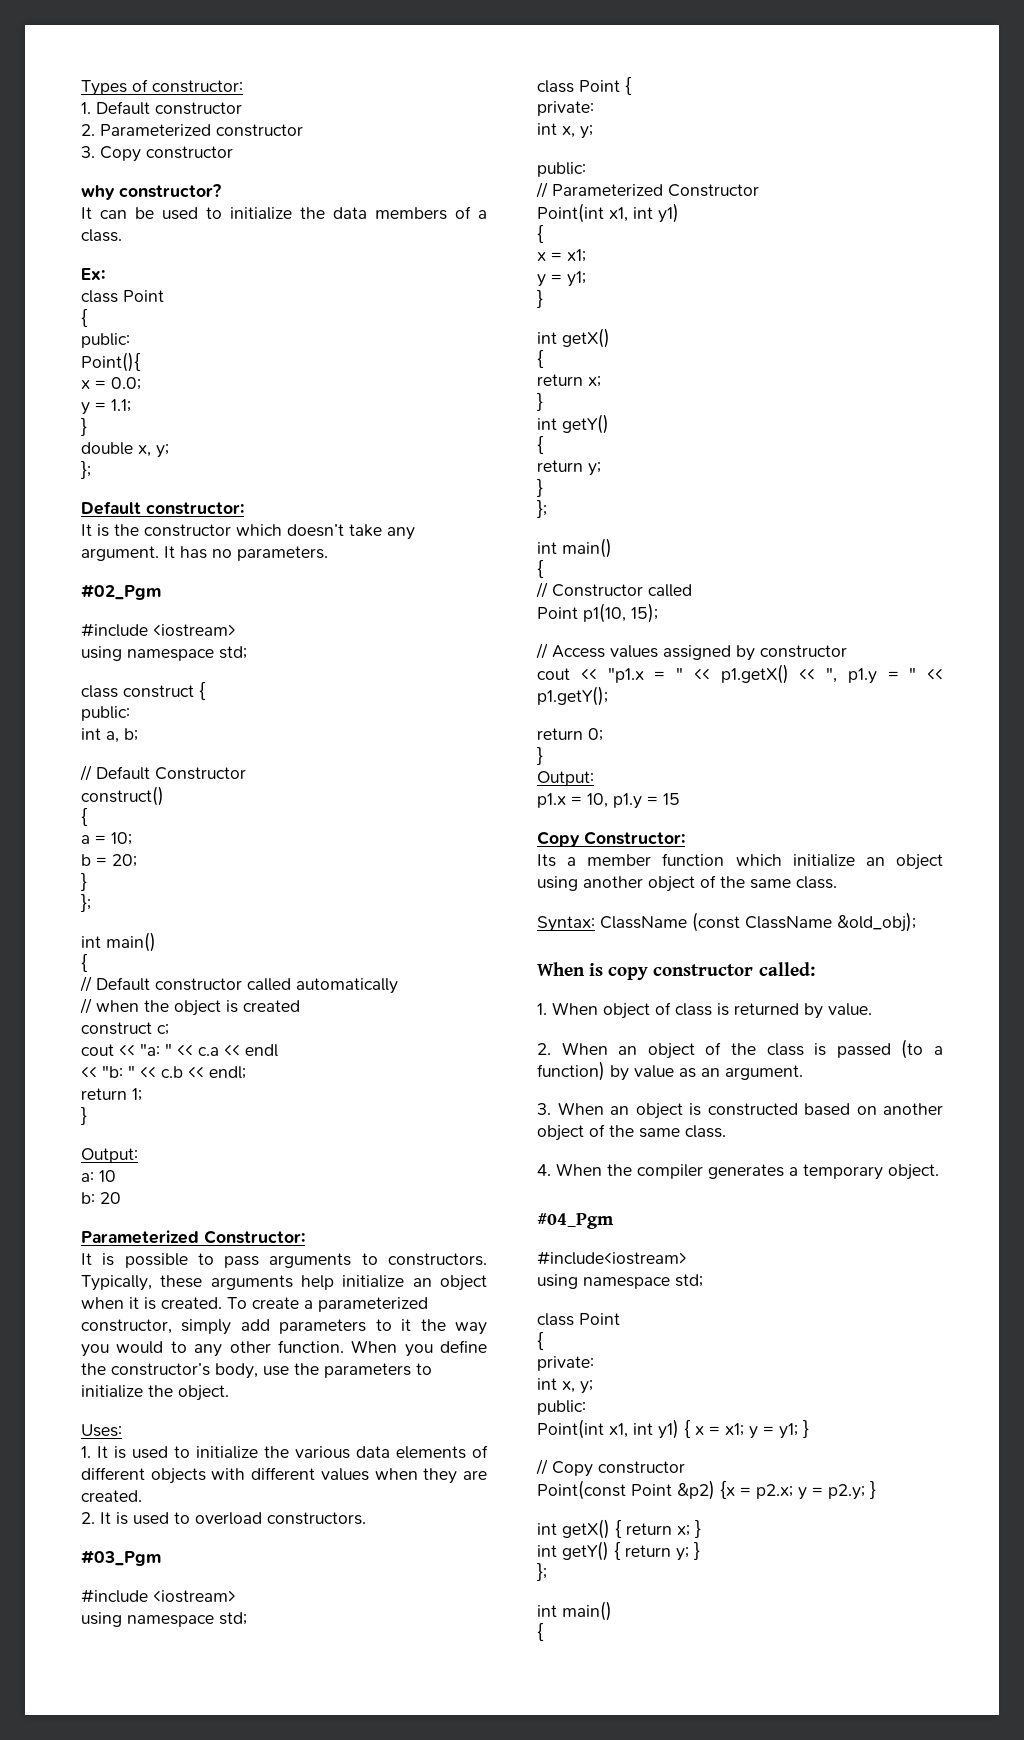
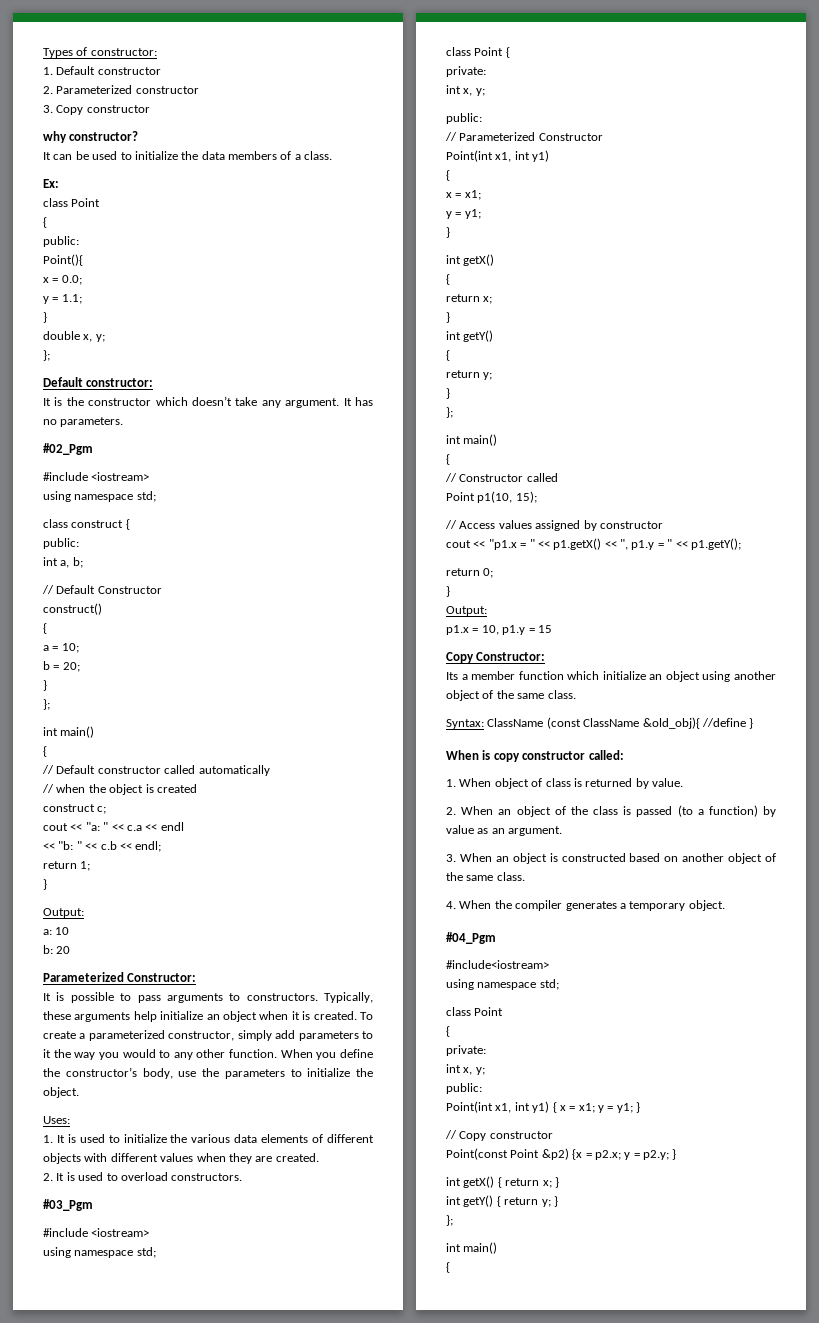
- Syntax: ClassName (const ClassName &old_obj);
+ Syntax: ClassName (const ClassName &old_obj){ //define }

